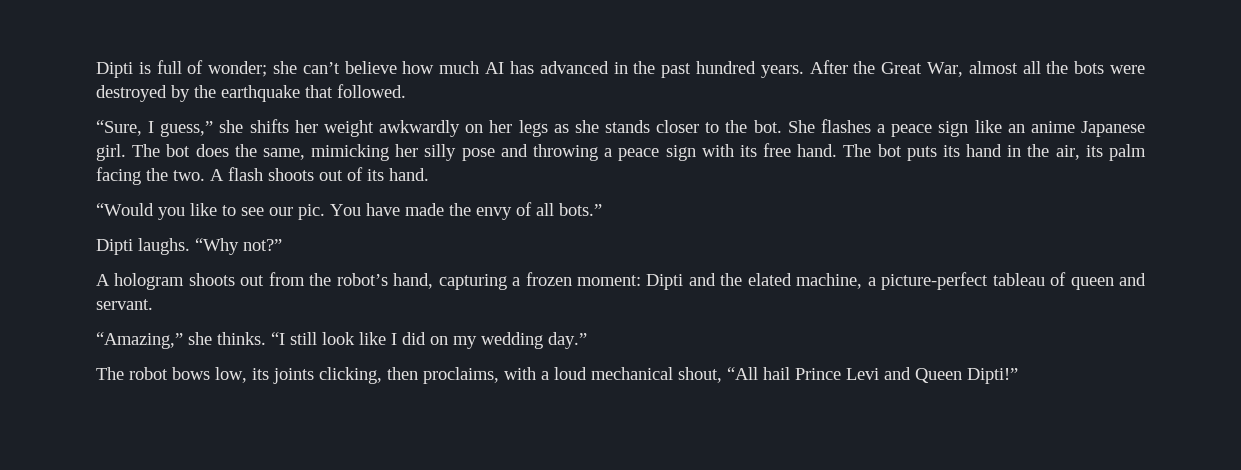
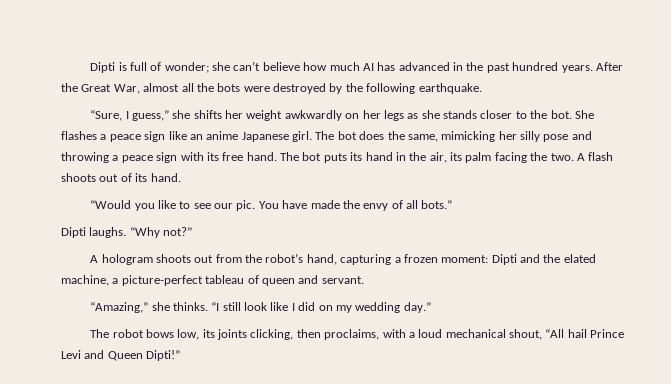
- After the Great War, almost all the bots were destroyed by the earthquake that followed.
+ After the Great War, almost all the bots were destroyed by the following earthquake.

